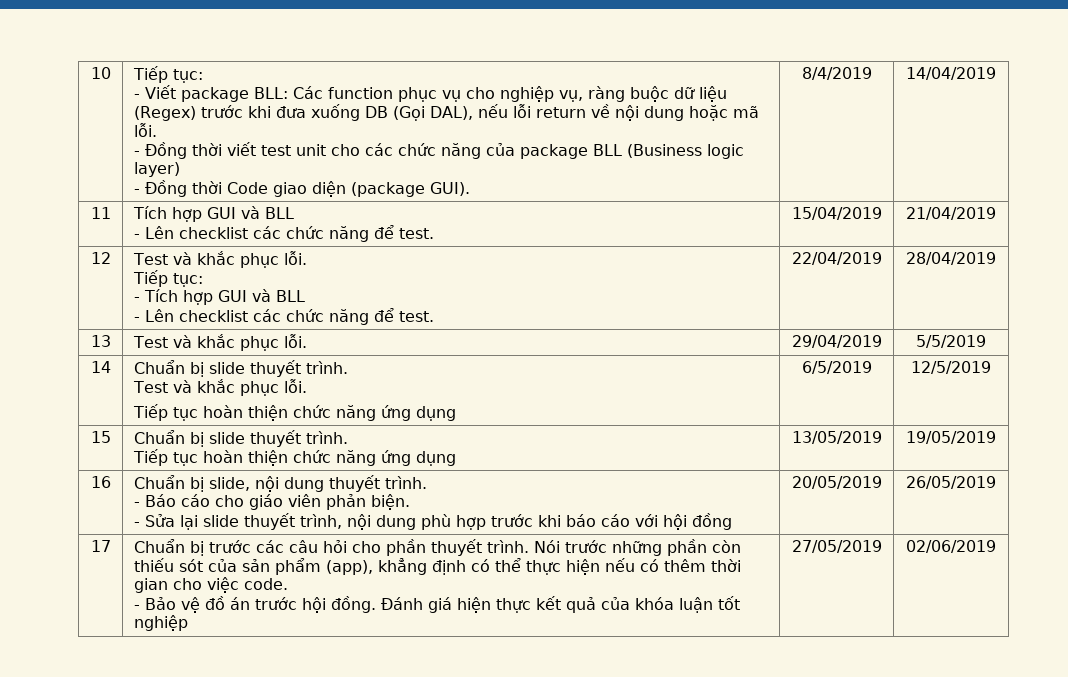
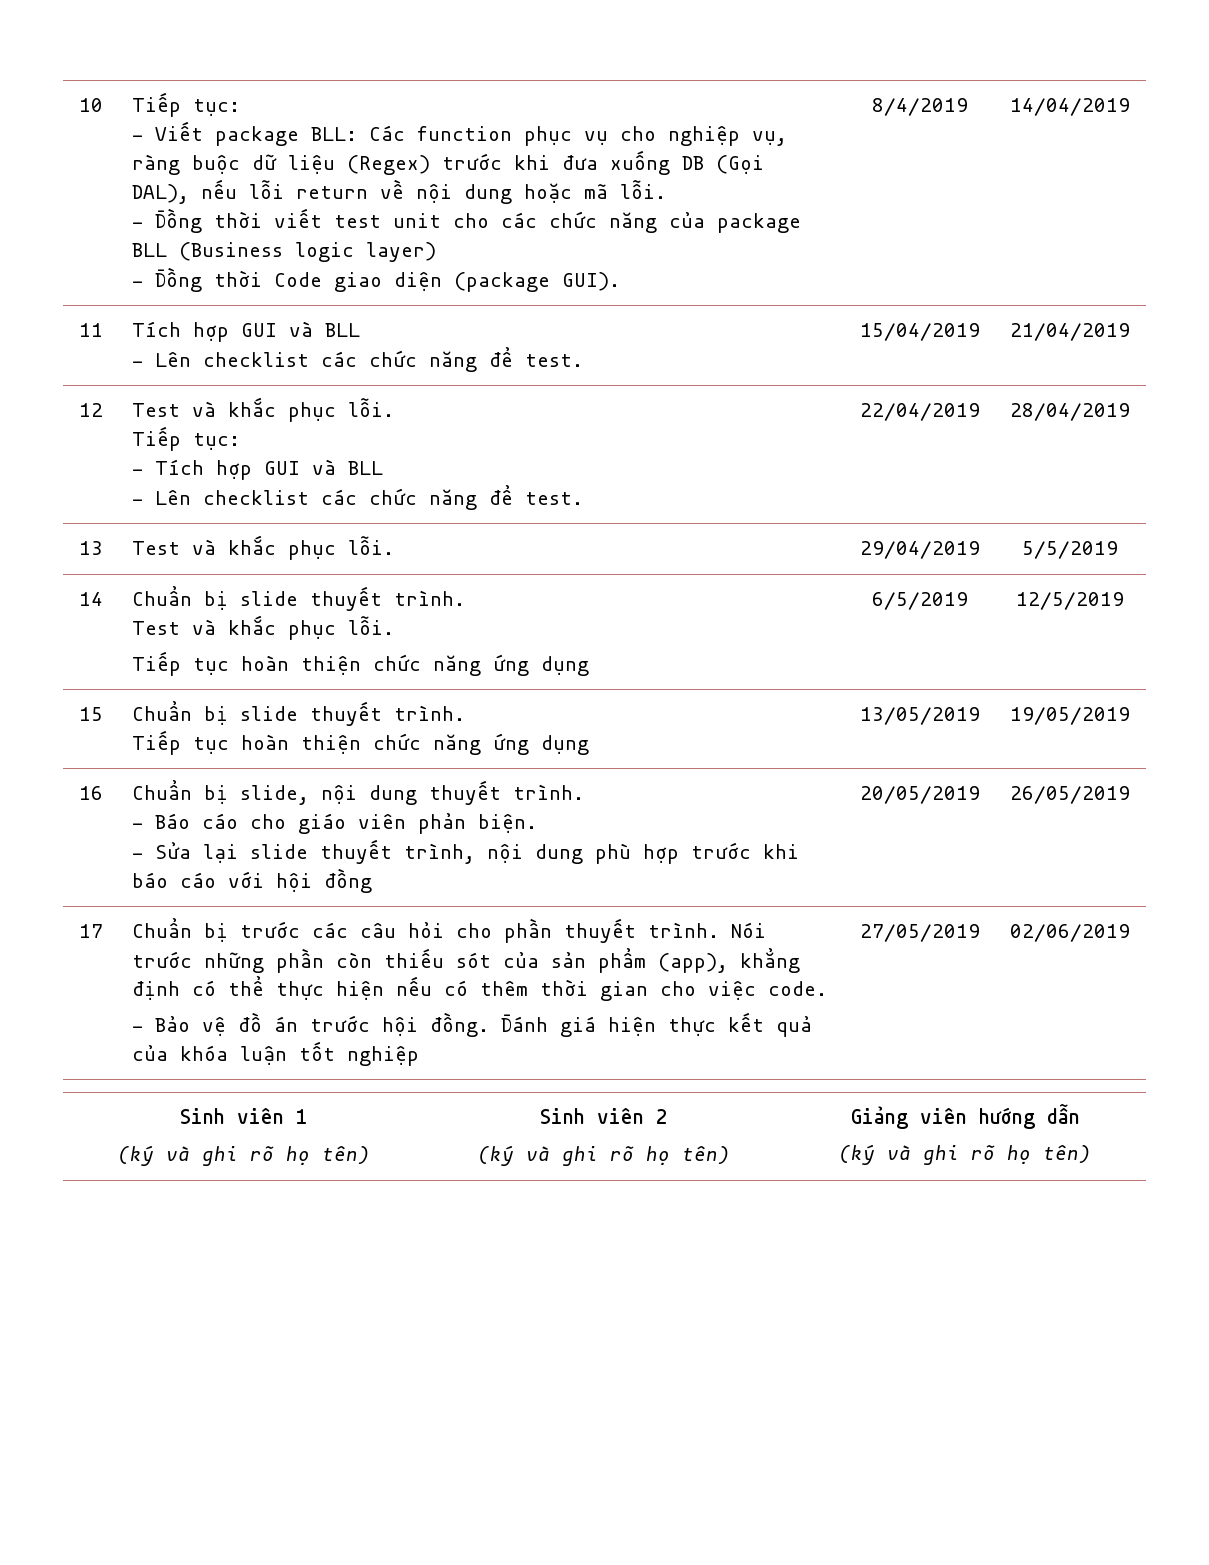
+ Sinh viên 1
+ (ký và ghi rõ họ tên) | Sinh viên 2
+ (ký và ghi rõ họ tên) | Giảng viên hướng dẫn
+ (ký và ghi rõ họ tên)

